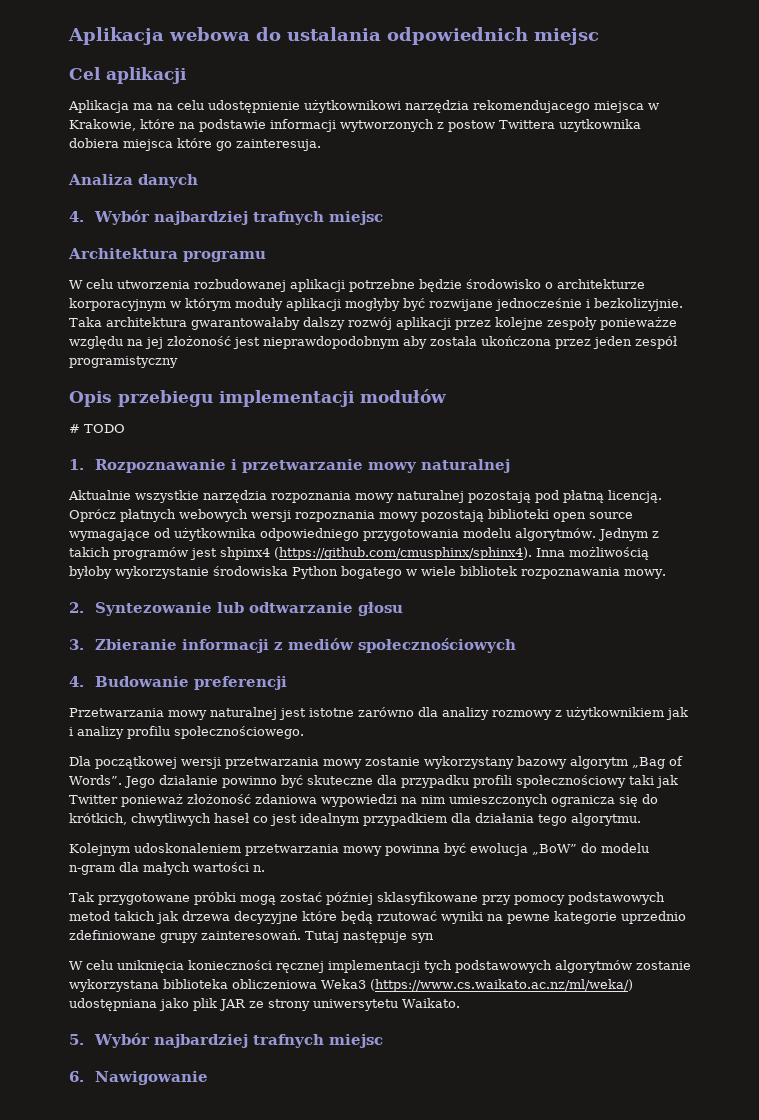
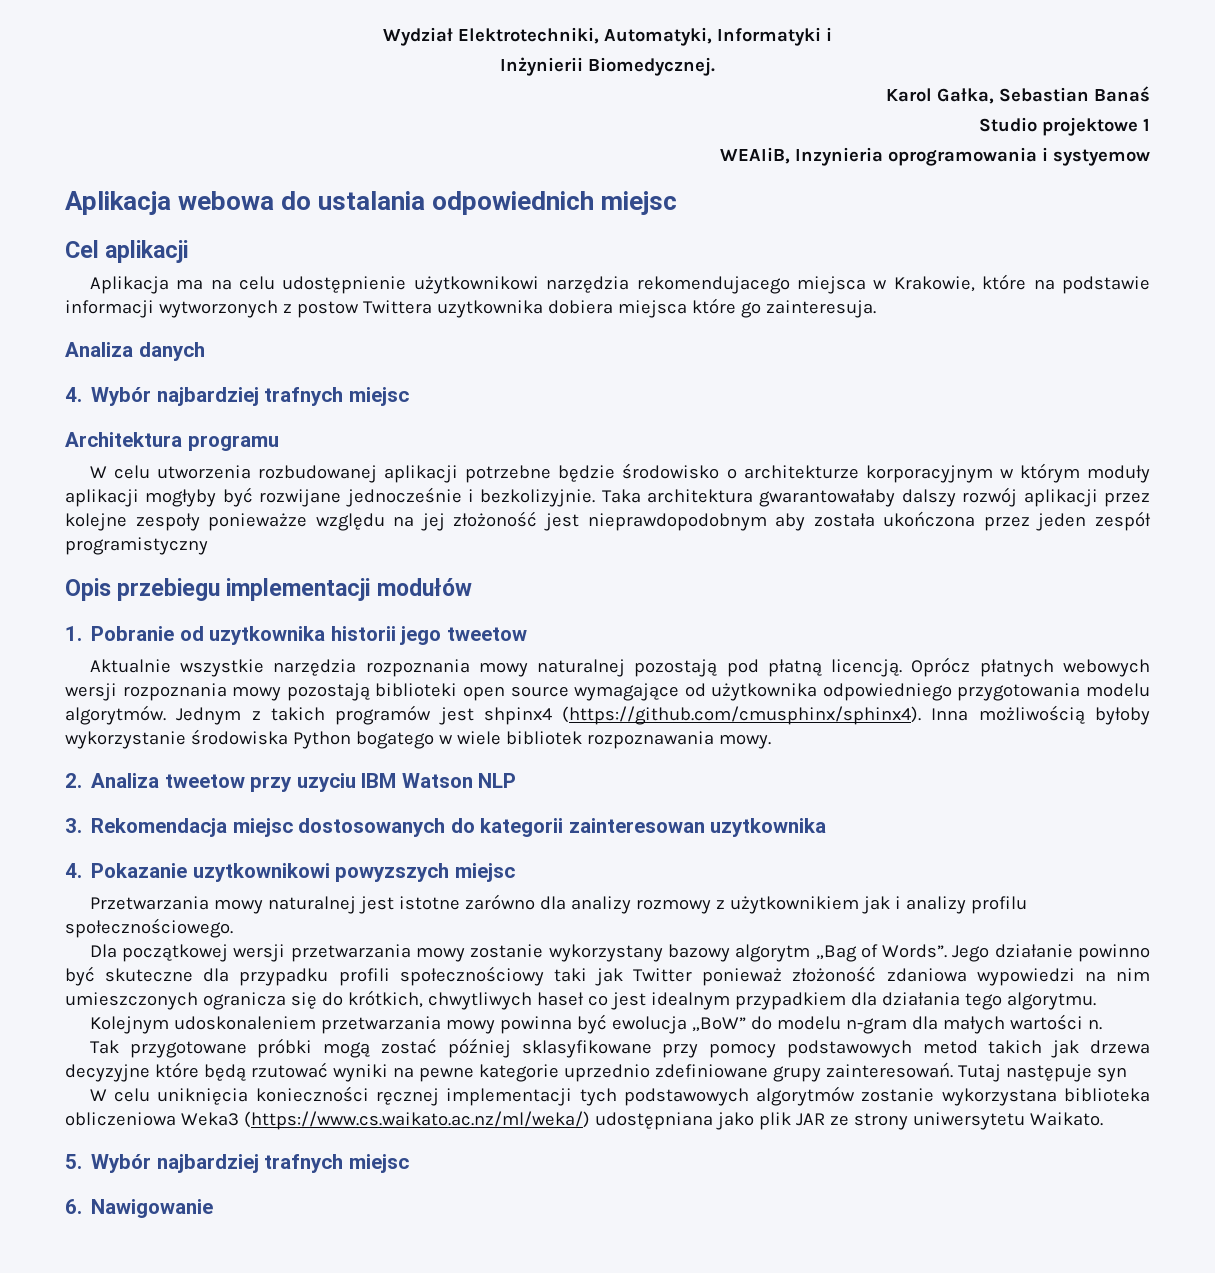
+ Wydział Elektrotechniki, Automatyki, Informatyki i
+ Inżynierii Biomedycznej.
+ Karol Gałka, Sebastian Banaś
+ Studio projektowe 1
+ WEAIiB, Inzynieria oprogramowania i systyemow
- # TODO
- 1. Rozpoznawanie i przetwarzanie mowy naturalnej
+ 1. Pobranie od uzytkownika historii jego tweetow
- 2. Syntezowanie lub odtwarzanie głosu
- 3. Zbieranie informacji z mediów społecznościowych
- 4. Budowanie preferencji
+ 2. Analiza tweetow przy uzyciu IBM Watson NLP
+ 3. Rekomendacja miejsc dostosowanych do kategorii zainteresowan uzytkownika
+ 4. Pokazanie uzytkownikowi powyzszych miejsc

